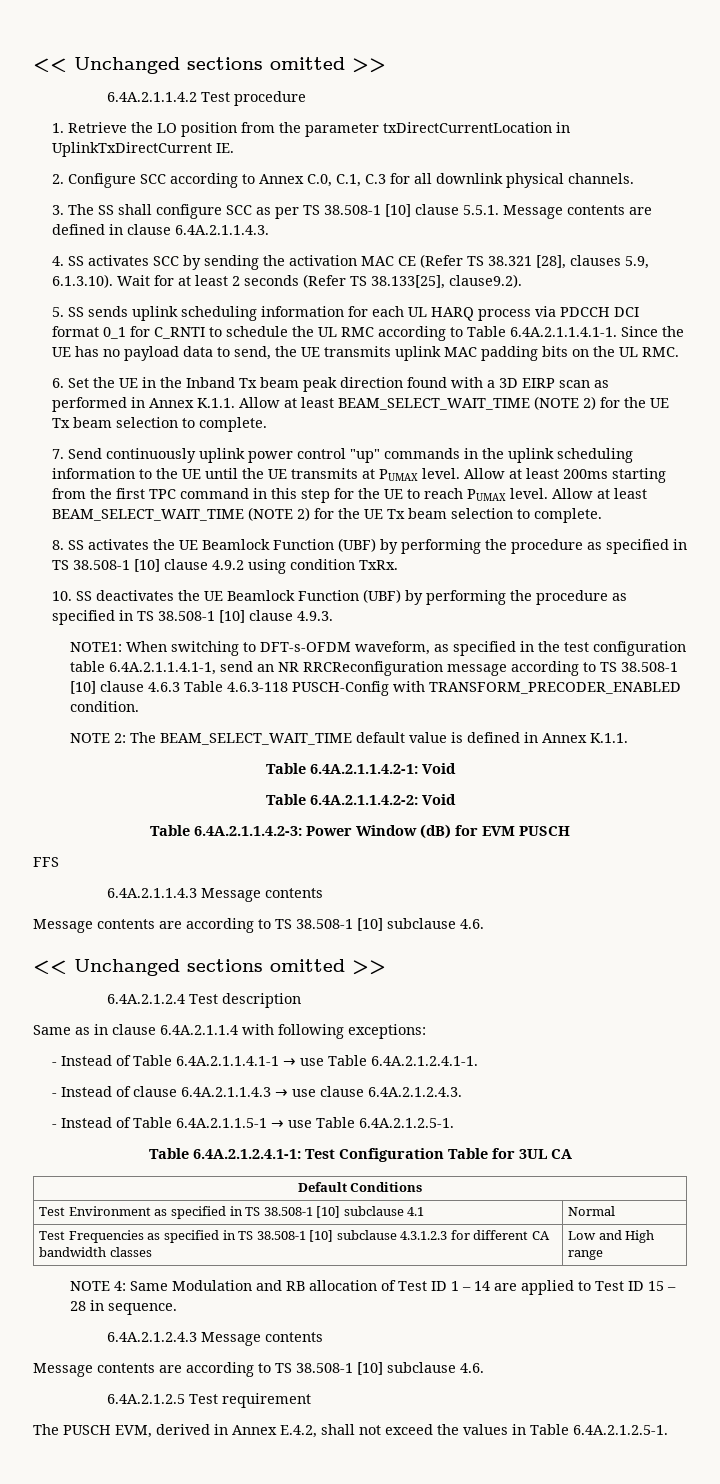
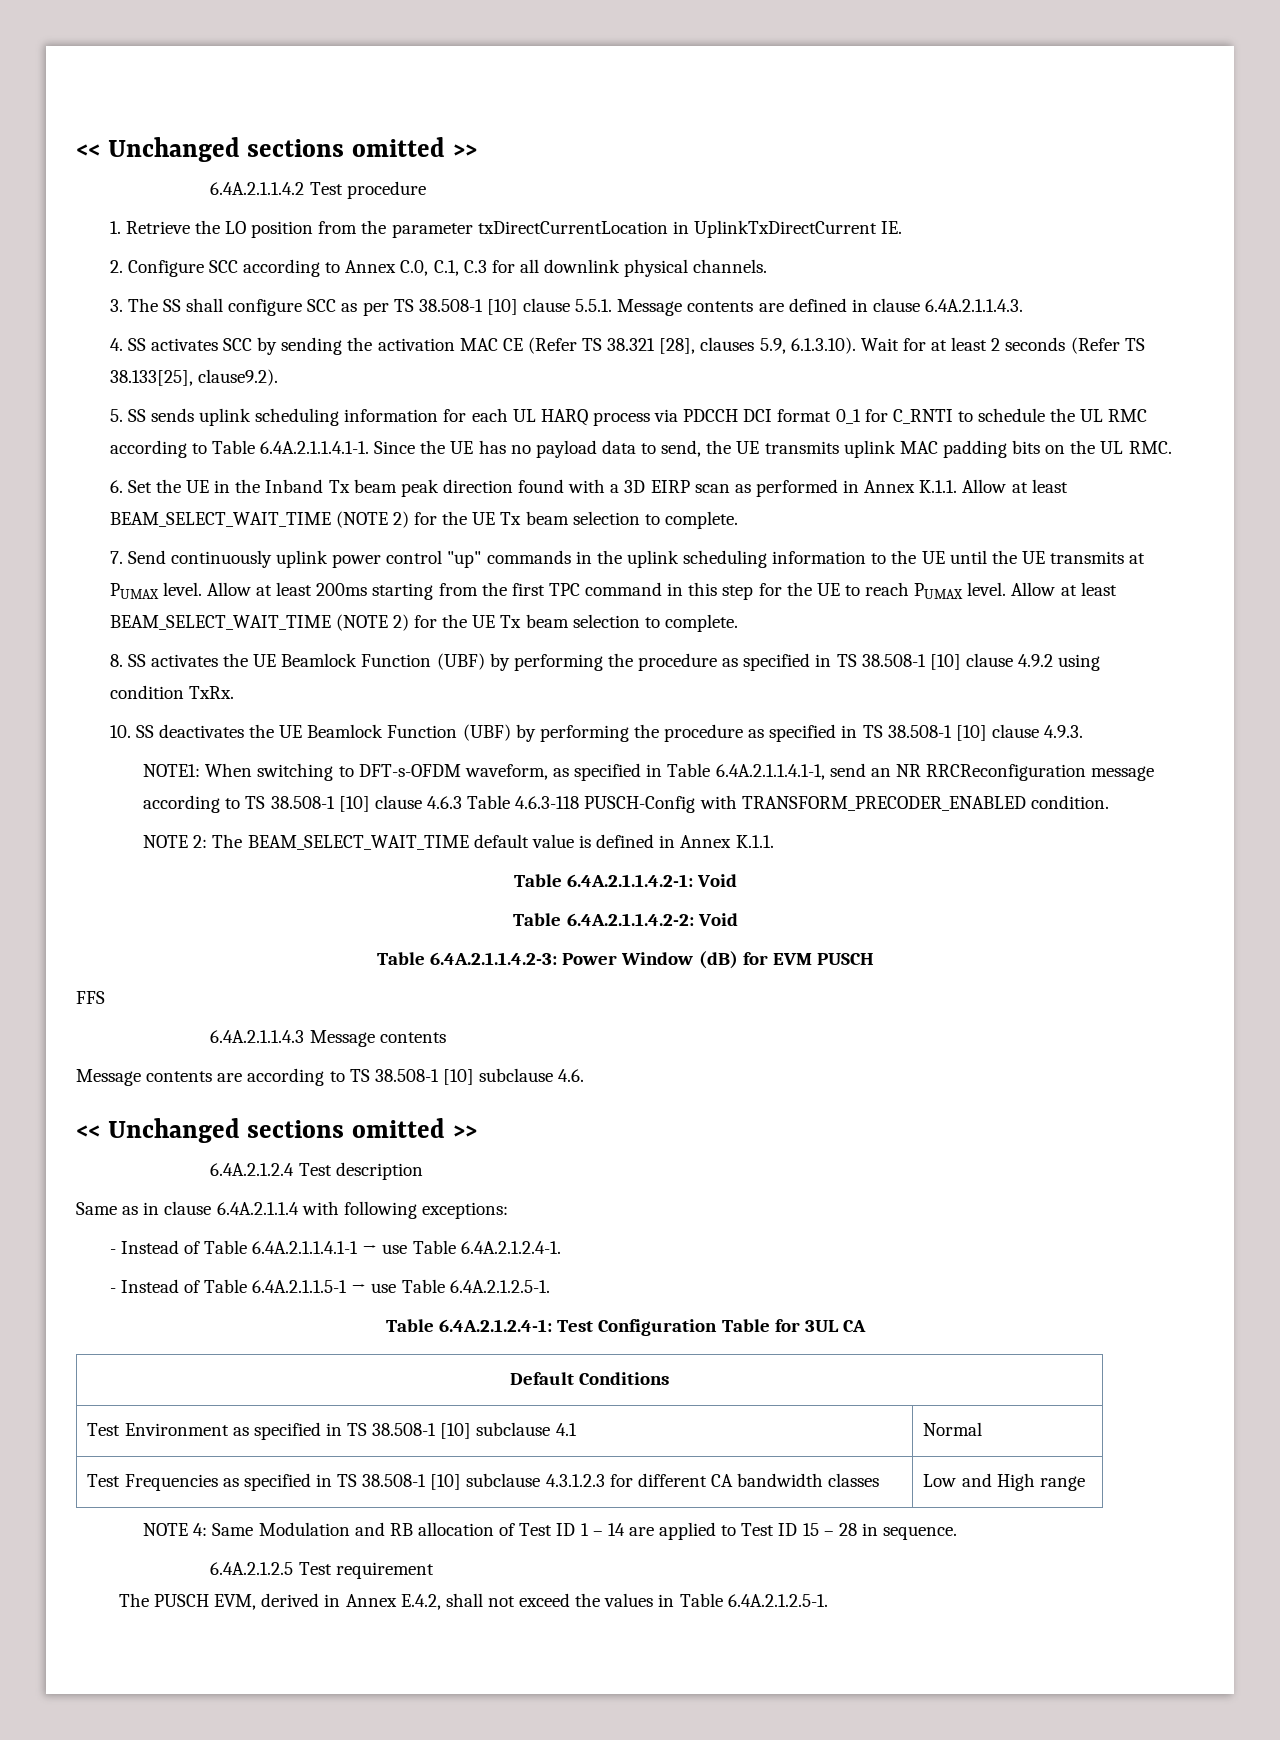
- NOTE1: When switching to DFT-s-OFDM waveform, as specified in the test configuration table 6.4A.2.1.1.4.1-1, send an NR RRCReconfiguration message according to TS 38.508-1 [10] clause 4.6.3 Table 4.6.3-118 PUSCH-Config with TRANSFORM_PRECODER_ENABLED condition.
+ NOTE1: When switching to DFT-s-OFDM waveform, as specified in Table 6.4A.2.1.1.4.1-1, send an NR RRCReconfiguration message according to TS 38.508-1 [10] clause 4.6.3 Table 4.6.3-118 PUSCH-Config with TRANSFORM_PRECODER_ENABLED condition.
- - Instead of Table 6.4A.2.1.1.4.1-1 → use Table 6.4A.2.1.2.4.1-1.
- - Instead of clause 6.4A.2.1.1.4.3 → use clause 6.4A.2.1.2.4.3.
+ - Instead of Table 6.4A.2.1.1.4.1-1 → use Table 6.4A.2.1.2.4-1.
- Table 6.4A.2.1.2.4.1-1: Test Configuration Table for 3UL CA
+ Table 6.4A.2.1.2.4-1: Test Configuration Table for 3UL CA
- 6.4A.2.1.2.4.3 Message contents
- Message contents are according to TS 38.508-1 [10] subclause 4.6.

